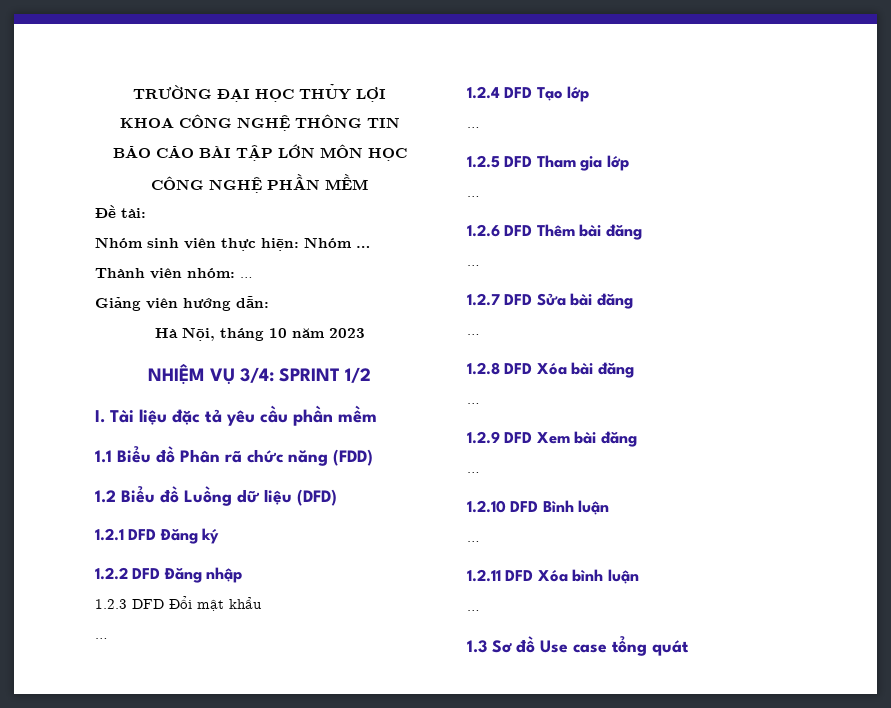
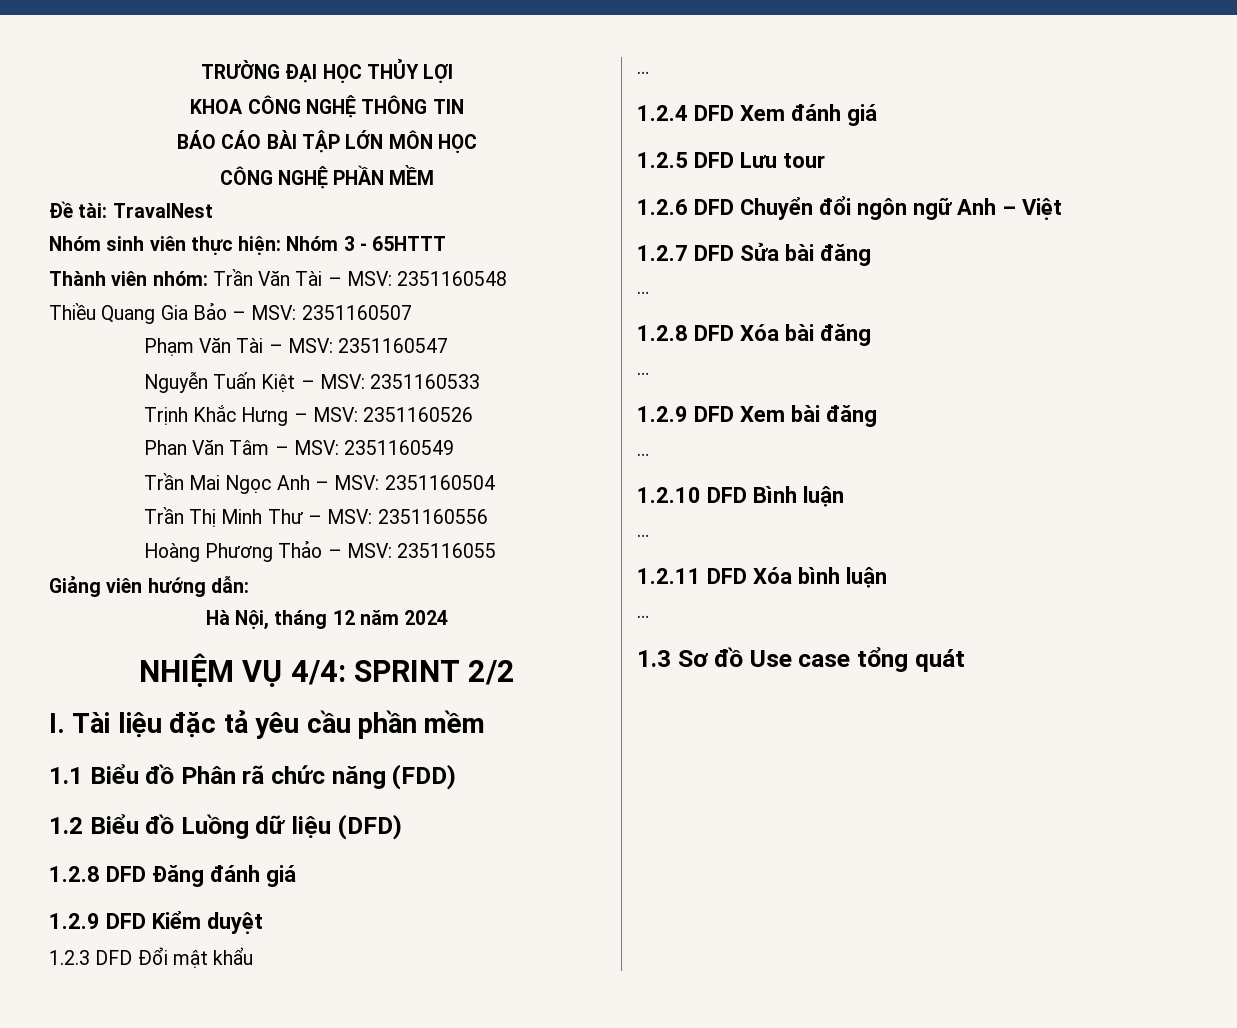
- Đề tài:
+ Đề tài: TravalNest
- Nhóm sinh viên thực hiện: Nhóm …
+ Nhóm sinh viên thực hiện: Nhóm 3 - 65HTTT
- Thành viên nhóm: …
+ Thành viên nhóm: Trần Văn Tài – MSV: 2351160548
+ Thiều Quang Gia Bảo – MSV: 2351160507
+ Phạm Văn Tài – MSV: 2351160547
+ Nguyễn Tuấn Kiệt – MSV: 2351160533
+ Trịnh Khắc Hưng – MSV: 2351160526
+ Phan Văn Tâm – MSV: 2351160549
+ Trần Mai Ngọc Anh – MSV: 2351160504
+ Trần Thị Minh Thư – MSV: 2351160556
+ Hoàng Phương Thảo – MSV: 235116055
- Hà Nội, tháng 10 năm 2023
+ Hà Nội, tháng 12 năm 2024
- NHIỆM VỤ 3/4: SPRINT 1/2
+ NHIỆM VỤ 4/4: SPRINT 2/2
- 1.2.1 DFD Đăng ký
- 1.2.2 DFD Đăng nhập
+ 1.2.8 DFD Đăng đánh giá
+ 1.2.9 DFD Kiểm duyệt
- 1.2.4 DFD Tạo lớp
- …
+ 1.2.4 DFD Xem đánh giá
- 1.2.5 DFD Tham gia lớp
- …
- 1.2.6 DFD Thêm bài đăng
- …
+ 1.2.5 DFD Lưu tour
+ 1.2.6 DFD Chuyển đổi ngôn ngữ Anh – Việt

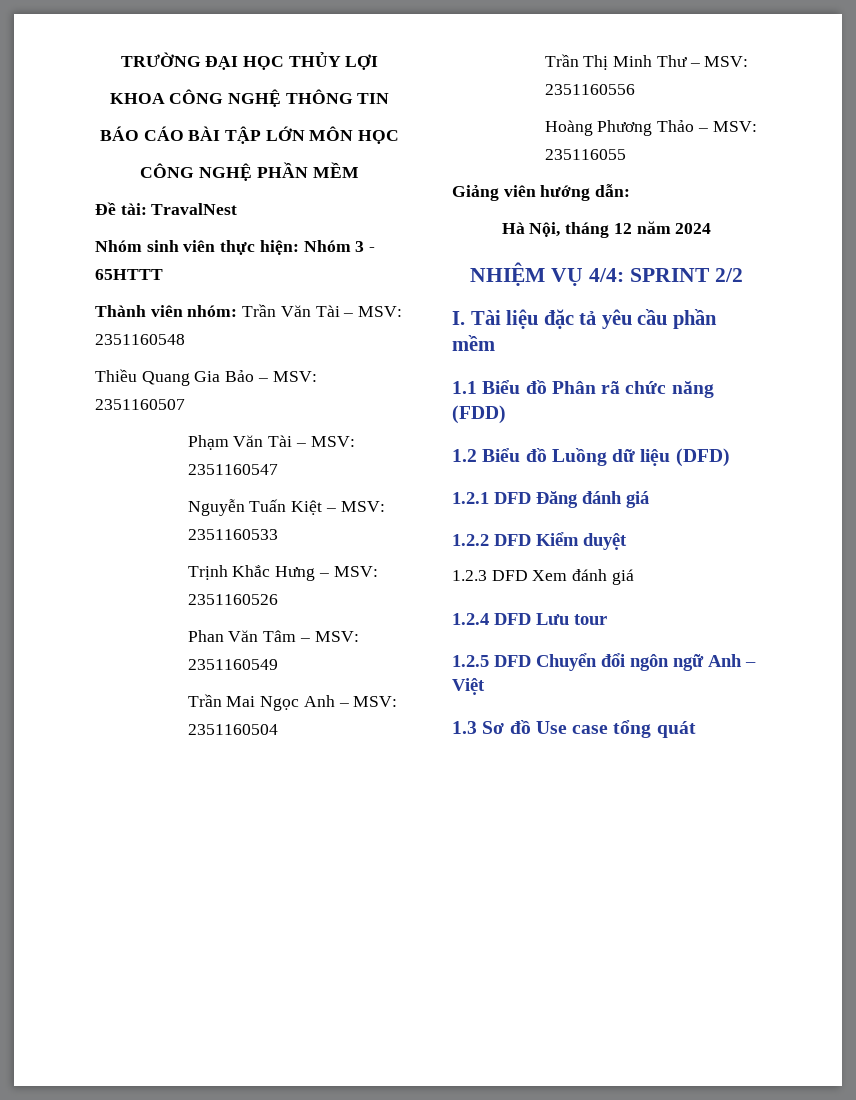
- 1.2.8 DFD Đăng đánh giá
+ 1.2.1 DFD Đăng đánh giá
- 1.2.9 DFD Kiểm duyệt
+ 1.2.2 DFD Kiểm duyệt
- 1.2.3 DFD Đổi mật khẩu
- …
- 1.2.4 DFD Xem đánh giá
+ 1.2.3 DFD Xem đánh giá
- 1.2.5 DFD Lưu tour
+ 1.2.4 DFD Lưu tour
- 1.2.6 DFD Chuyển đổi ngôn ngữ Anh – Việt
+ 1.2.5 DFD Chuyển đổi ngôn ngữ Anh – Việt
- 1.2.7 DFD Sửa bài đăng
- …
- 1.2.8 DFD Xóa bài đăng
- …
- 1.2.9 DFD Xem bài đăng
- …
- 1.2.10 DFD Bình luận
- …
- 1.2.11 DFD Xóa bình luận
- …

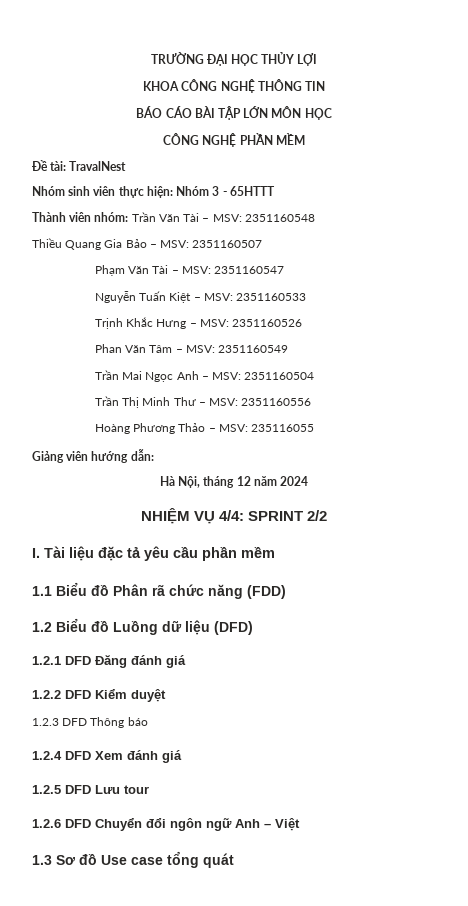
- 1.2.3 DFD Xem đánh giá
+ 1.2.3 DFD Thông báo
+ 1.2.4 DFD Xem đánh giá
- 1.2.4 DFD Lưu tour
+ 1.2.5 DFD Lưu tour
- 1.2.5 DFD Chuyển đổi ngôn ngữ Anh – Việt
+ 1.2.6 DFD Chuyển đổi ngôn ngữ Anh – Việt

